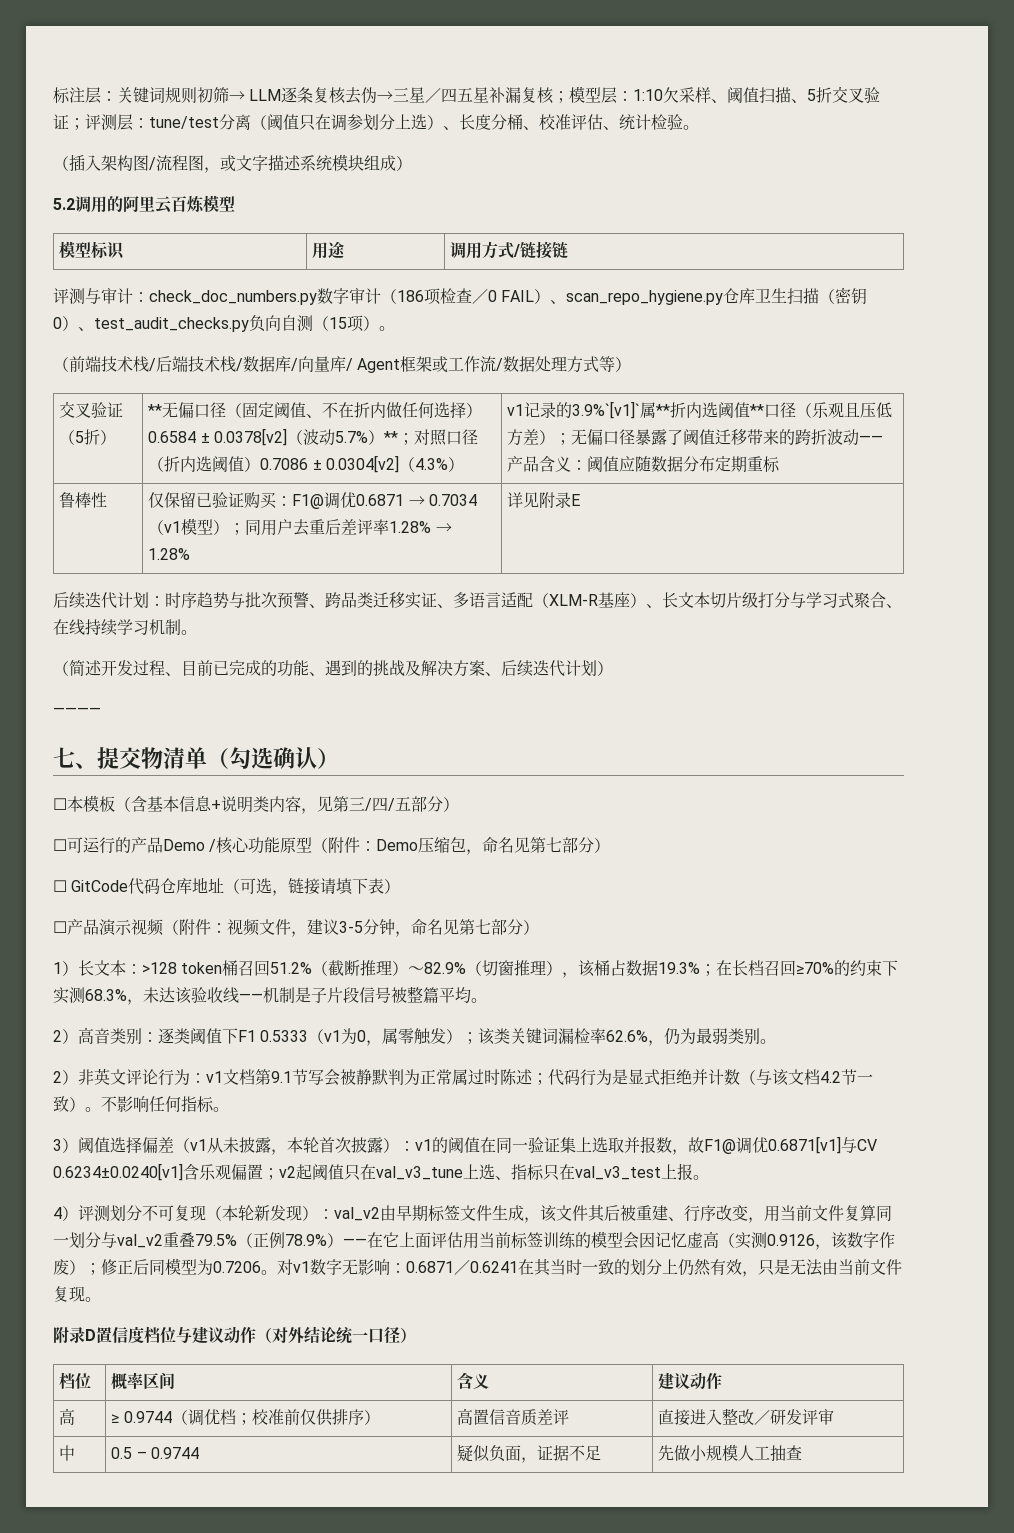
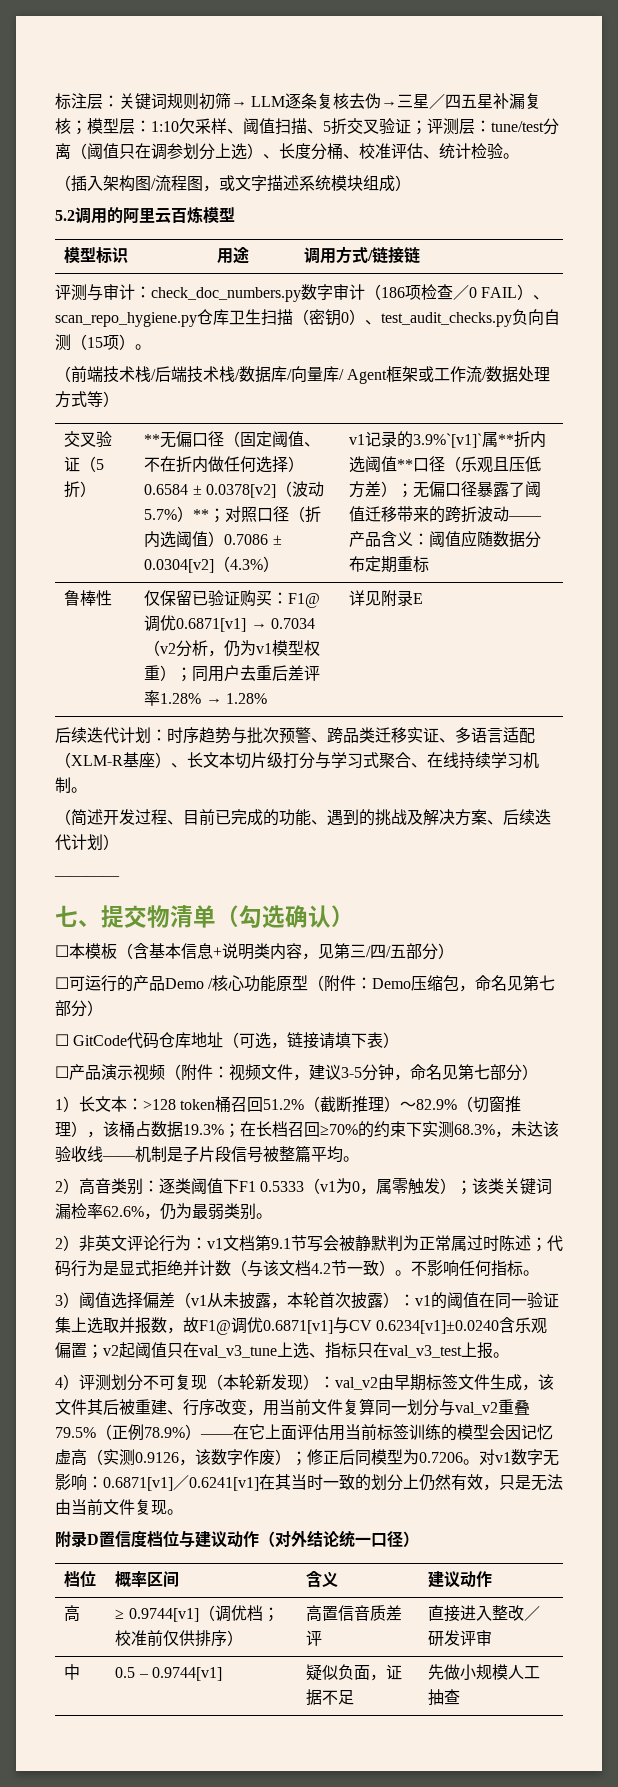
- 鲁棒性 | 仅保留已验证购买：F1@调优0.6871 → 0.7034（v1模型）；同用户去重后差评率1.28% → 1.28% | 详见附录E
+ 鲁棒性 | 仅保留已验证购买：F1@调优0.6871[v1] → 0.7034（v2分析，仍为v1模型权重）；同用户去重后差评率1.28% → 1.28% | 详见附录E
- 3）阈值选择偏差（v1从未披露，本轮首次披露）：v1的阈值在同一验证集上选取并报数，故F1@调优0.6871[v1]与CV 0.6234±0.0240[v1]含乐观偏置；v2起阈值只在val_v3_tune上选、指标只在val_v3_test上报。
+ 3）阈值选择偏差（v1从未披露，本轮首次披露）：v1的阈值在同一验证集上选取并报数，故F1@调优0.6871[v1]与CV 0.6234[v1]±0.0240含乐观偏置；v2起阈值只在val_v3_tune上选、指标只在val_v3_test上报。
- 对v1数字无影响：0.6871／0.6241在其当时一致的划分上仍然有效，只是无法由当前文件复现。
+ 对v1数字无影响：0.6871[v1]／0.6241[v1]在其当时一致的划分上仍然有效，只是无法由当前文件复现。
- 高 | ≥ 0.9744（调优档；校准前仅供排序） | 高置信音质差评 | 直接进入整改／研发评审
+ 高 | ≥ 0.9744[v1]（调优档；校准前仅供排序） | 高置信音质差评 | 直接进入整改／研发评审
- 中 | 0.5 – 0.9744 | 疑似负面，证据不足 | 先做小规模人工抽查
+ 中 | 0.5 – 0.9744[v1] | 疑似负面，证据不足 | 先做小规模人工抽查

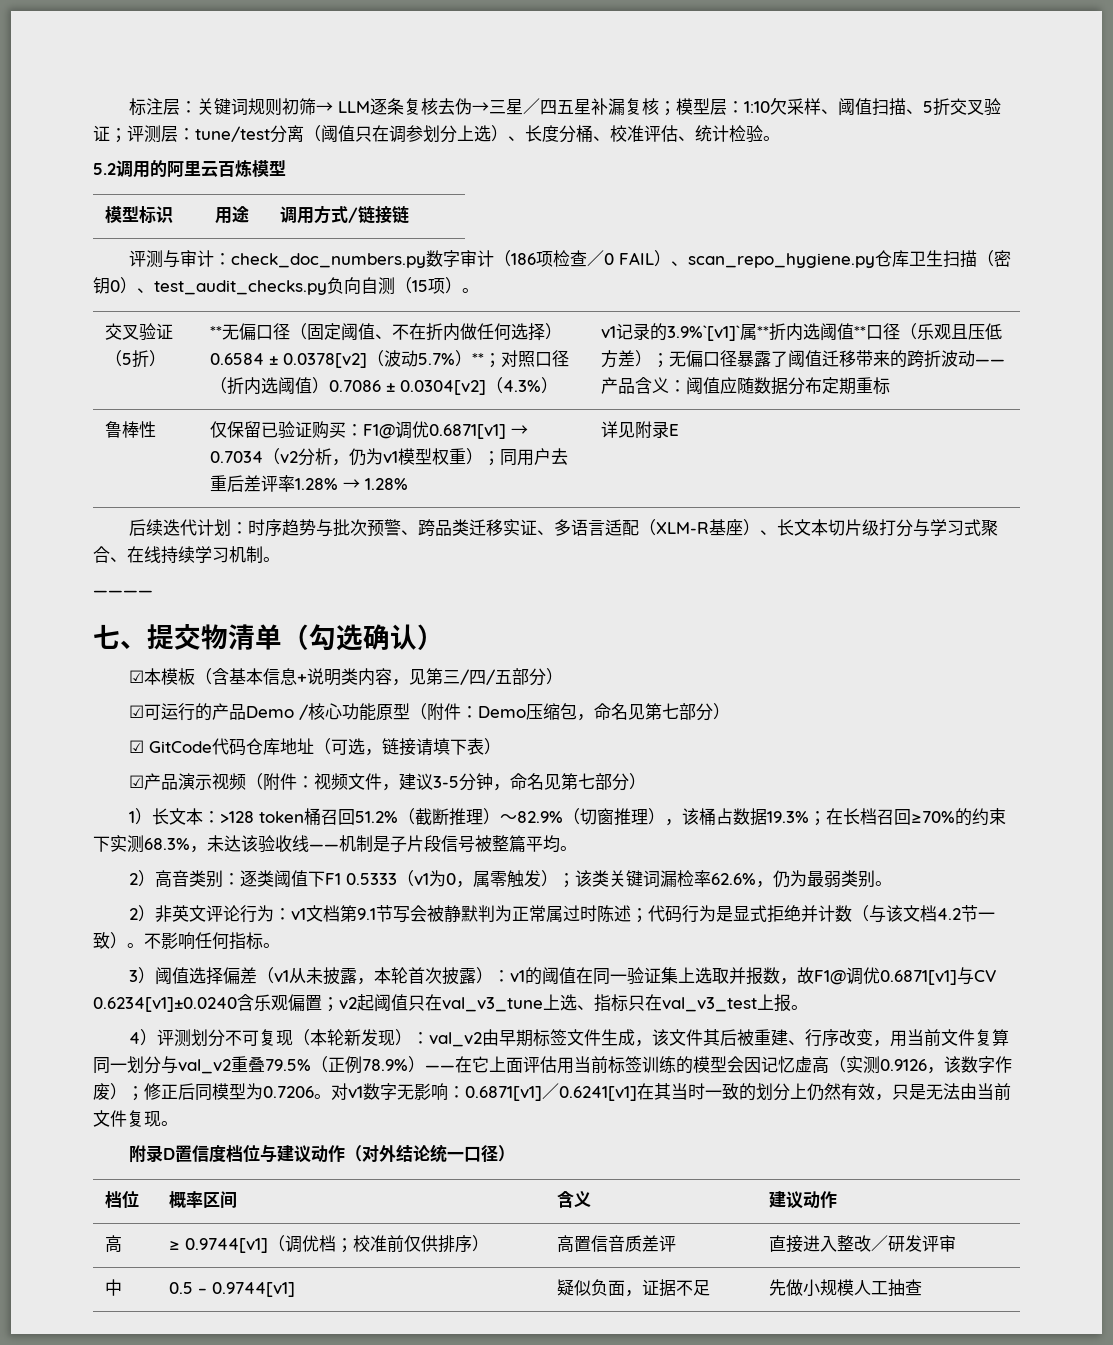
- （插入架构图/流程图，或文字描述系统模块组成）
- （前端技术栈/后端技术栈/数据库/向量库/ Agent框架或工作流/数据处理方式等）
- （简述开发过程、目前已完成的功能、遇到的挑战及解决方案、后续迭代计划）
- ☐本模板（含基本信息+说明类内容，见第三/四/五部分）
+ ☑本模板（含基本信息+说明类内容，见第三/四/五部分）
- ☐可运行的产品Demo /核心功能原型（附件：Demo压缩包，命名见第七部分）
+ ☑可运行的产品Demo /核心功能原型（附件：Demo压缩包，命名见第七部分）
- ☐ GitCode代码仓库地址（可选，链接请填下表）
+ ☑ GitCode代码仓库地址（可选，链接请填下表）
- ☐产品演示视频（附件：视频文件，建议3-5分钟，命名见第七部分）
+ ☑产品演示视频（附件：视频文件，建议3-5分钟，命名见第七部分）

